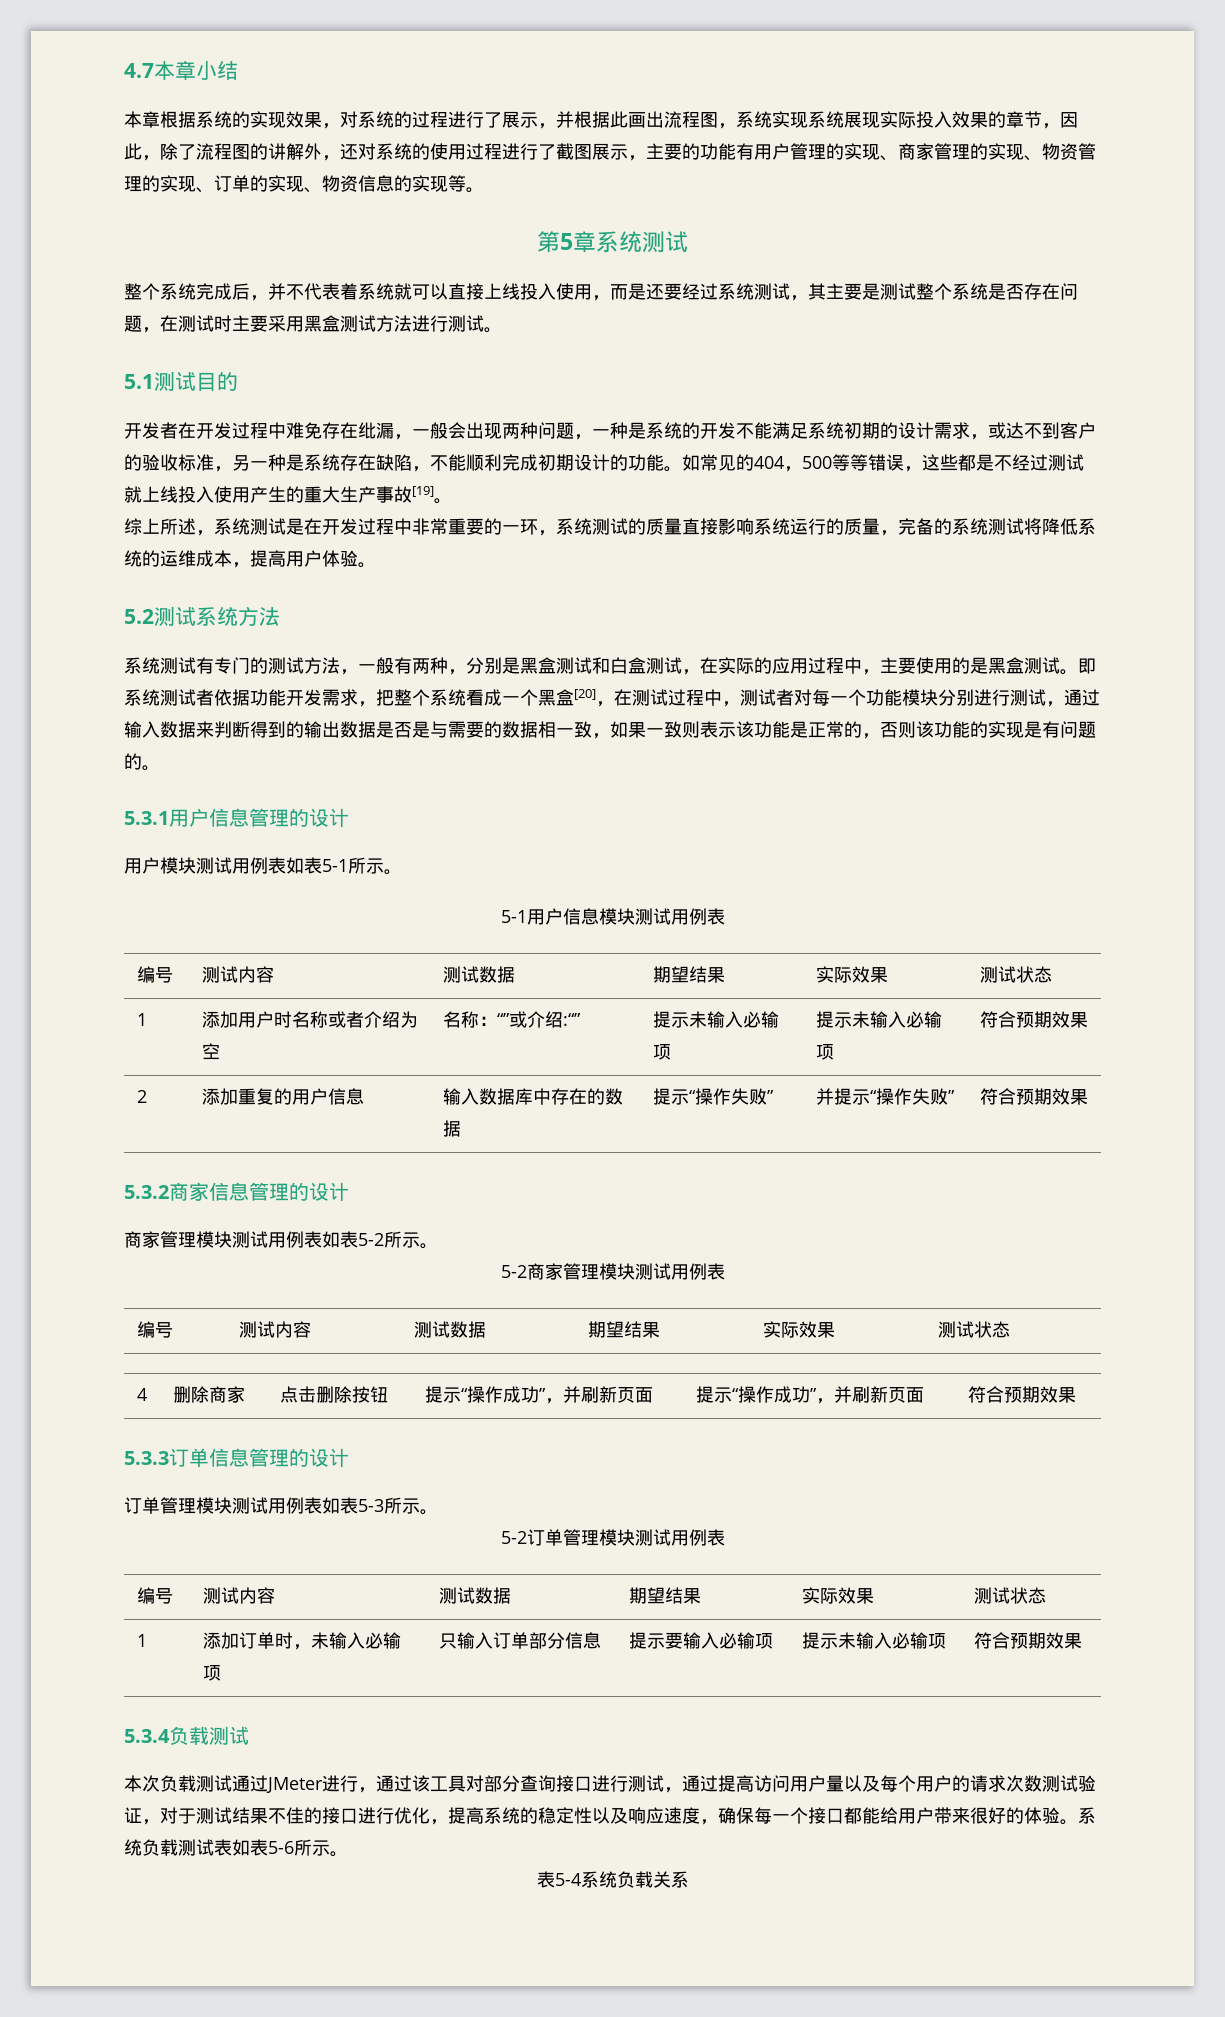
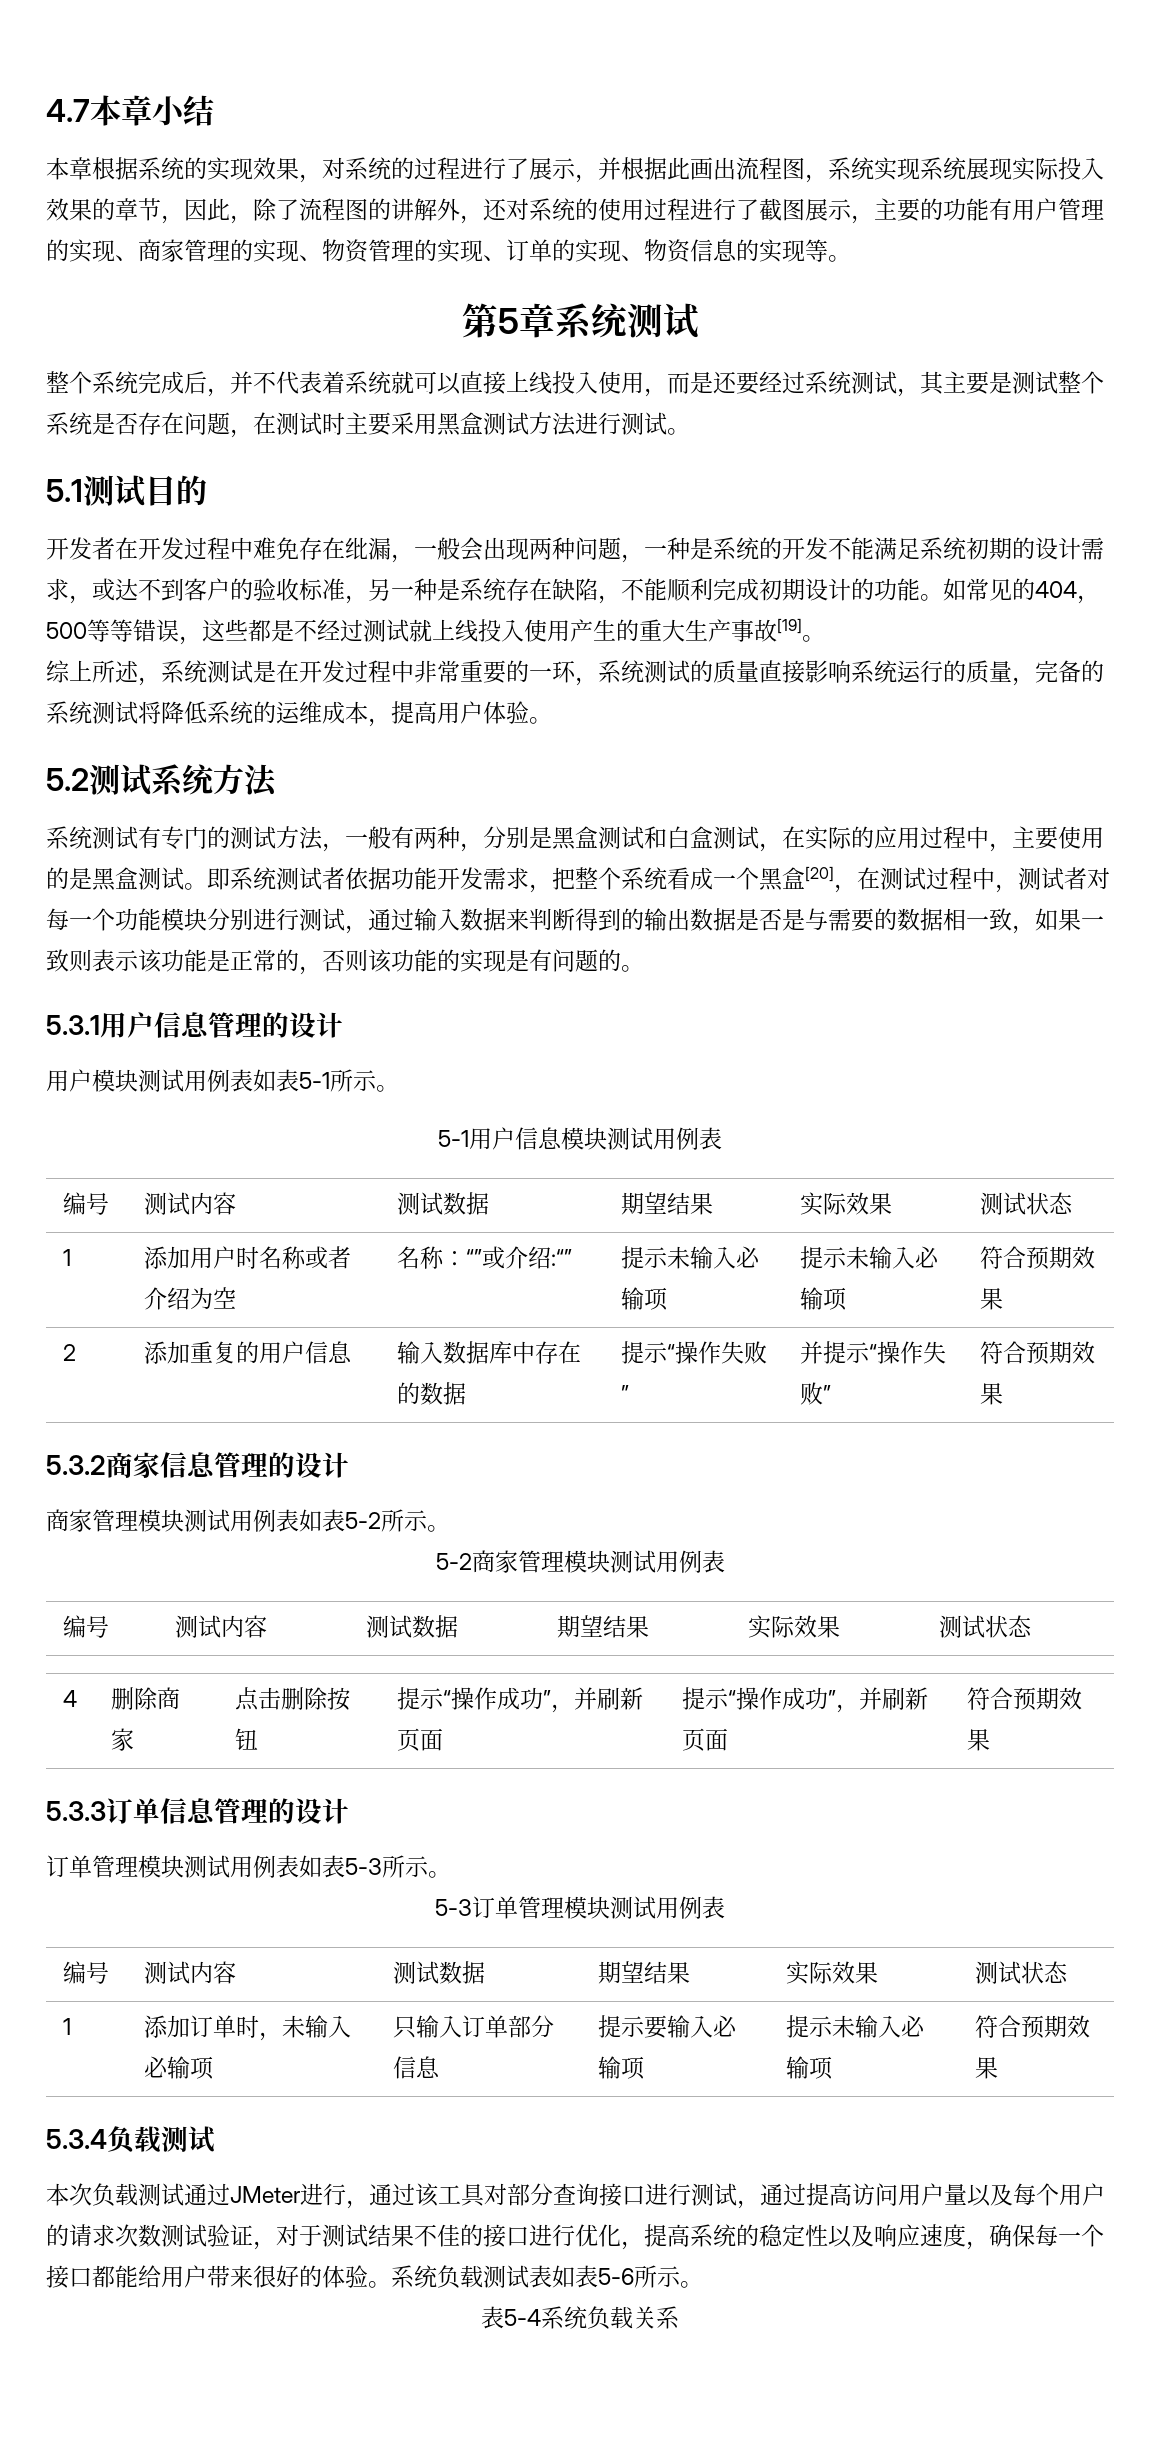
- 5-2订单管理模块测试用例表
+ 5-3订单管理模块测试用例表

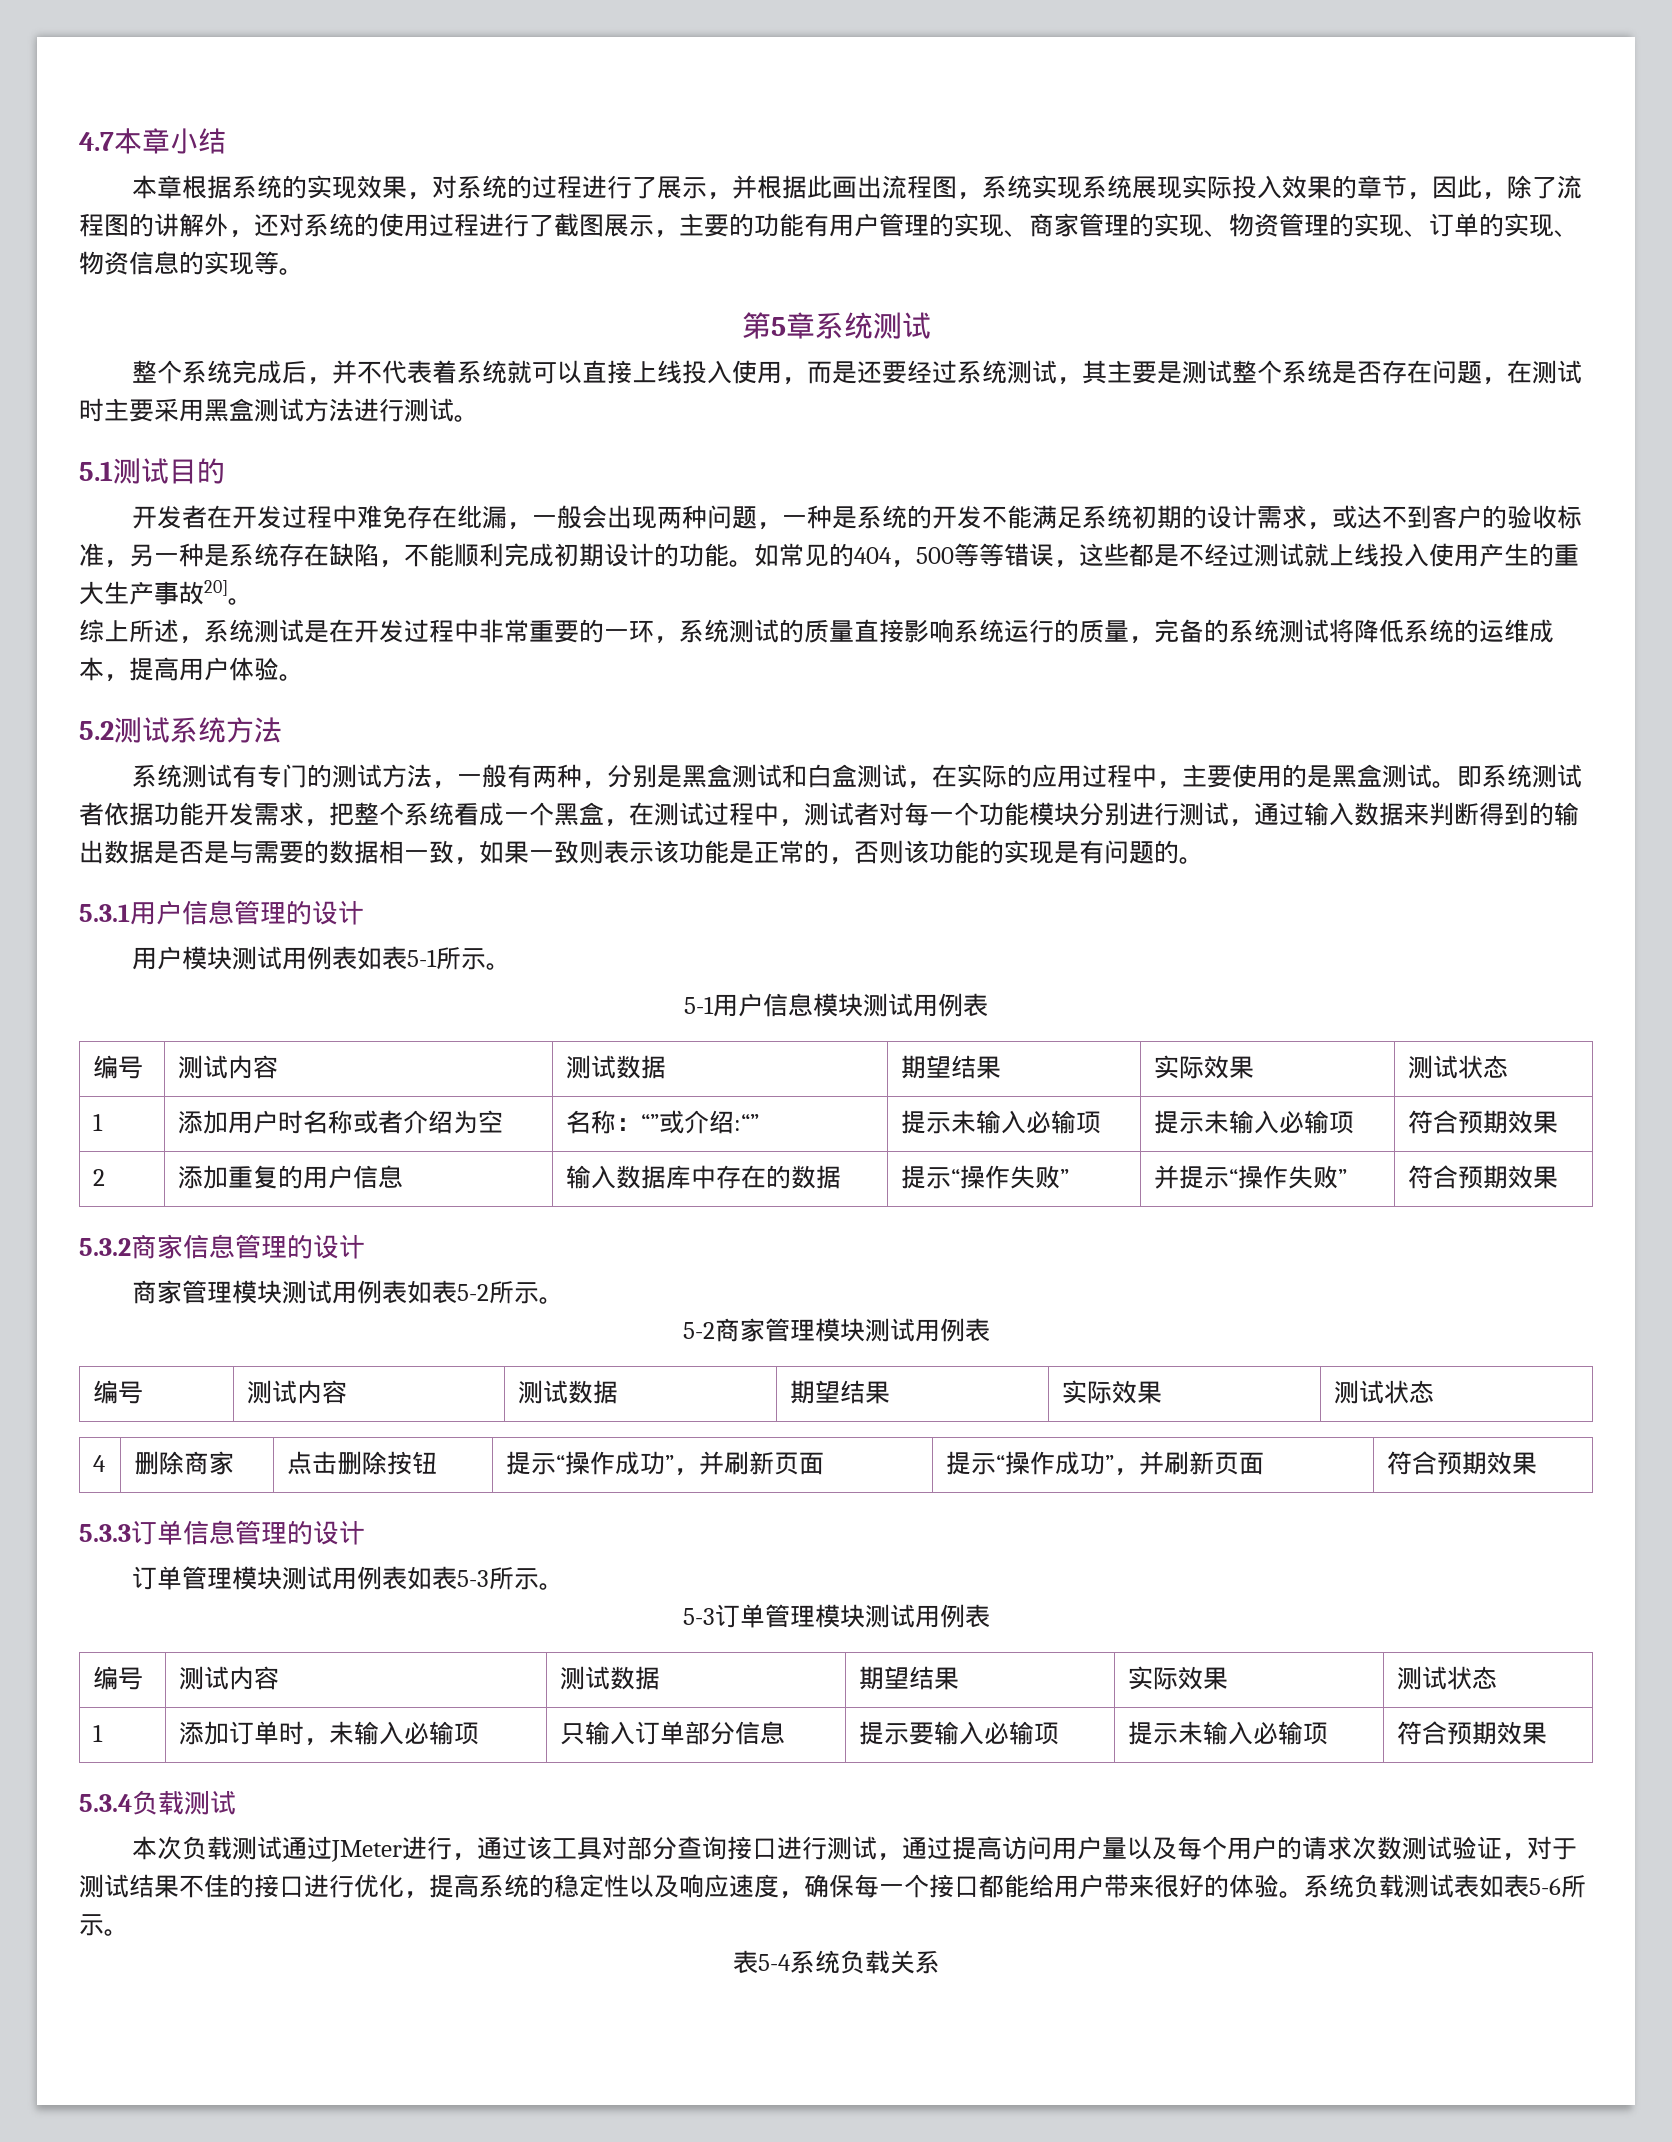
- 如常见的404，500等等错误，这些都是不经过测试就上线投入使用产生的重大生产事故[19]。
+ 如常见的404，500等等错误，这些都是不经过测试就上线投入使用产生的重大生产事故20]。
- 即系统测试者依据功能开发需求，把整个系统看成一个黑盒[20]，在测试过程中，测试者对每一个功能模块分别进行测试，通过输入数据来判断得到的输出数据是否是与需要的数据相一致，如果一致则表示该功能是正常的，否则该功能的实现是有问题的。
+ 即系统测试者依据功能开发需求，把整个系统看成一个黑盒，在测试过程中，测试者对每一个功能模块分别进行测试，通过输入数据来判断得到的输出数据是否是与需要的数据相一致，如果一致则表示该功能是正常的，否则该功能的实现是有问题的。

